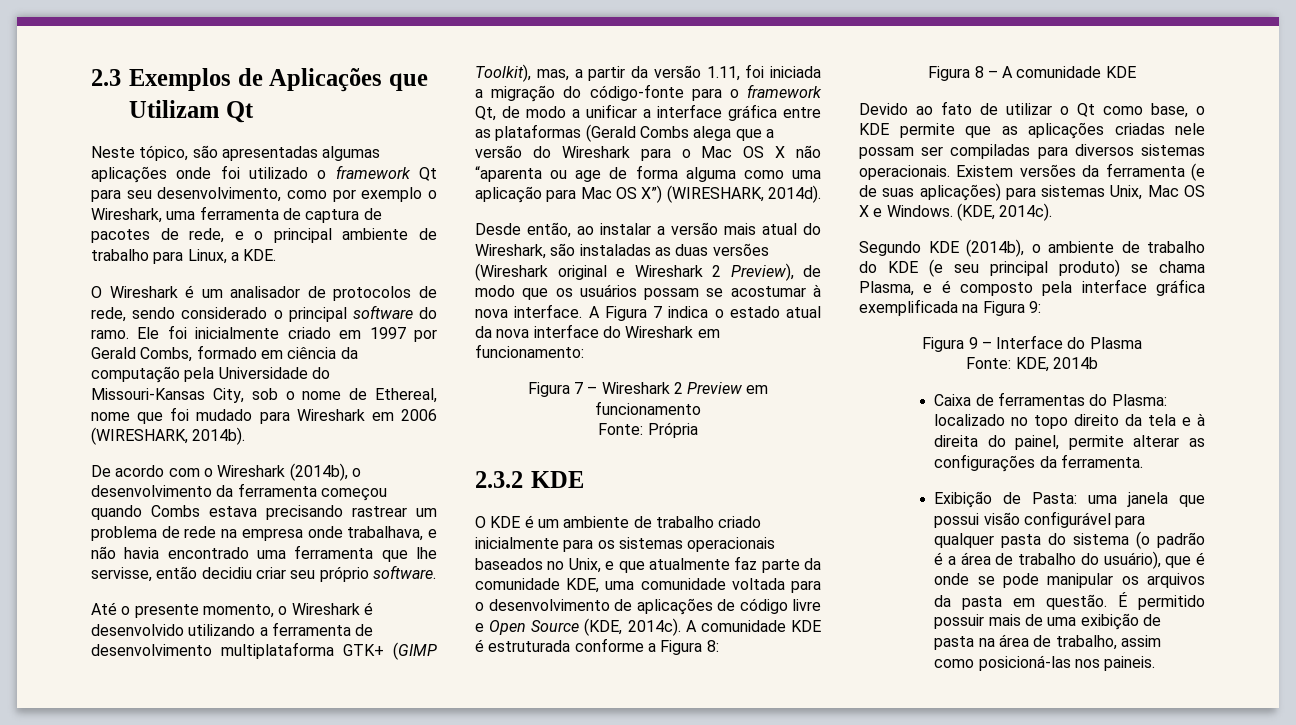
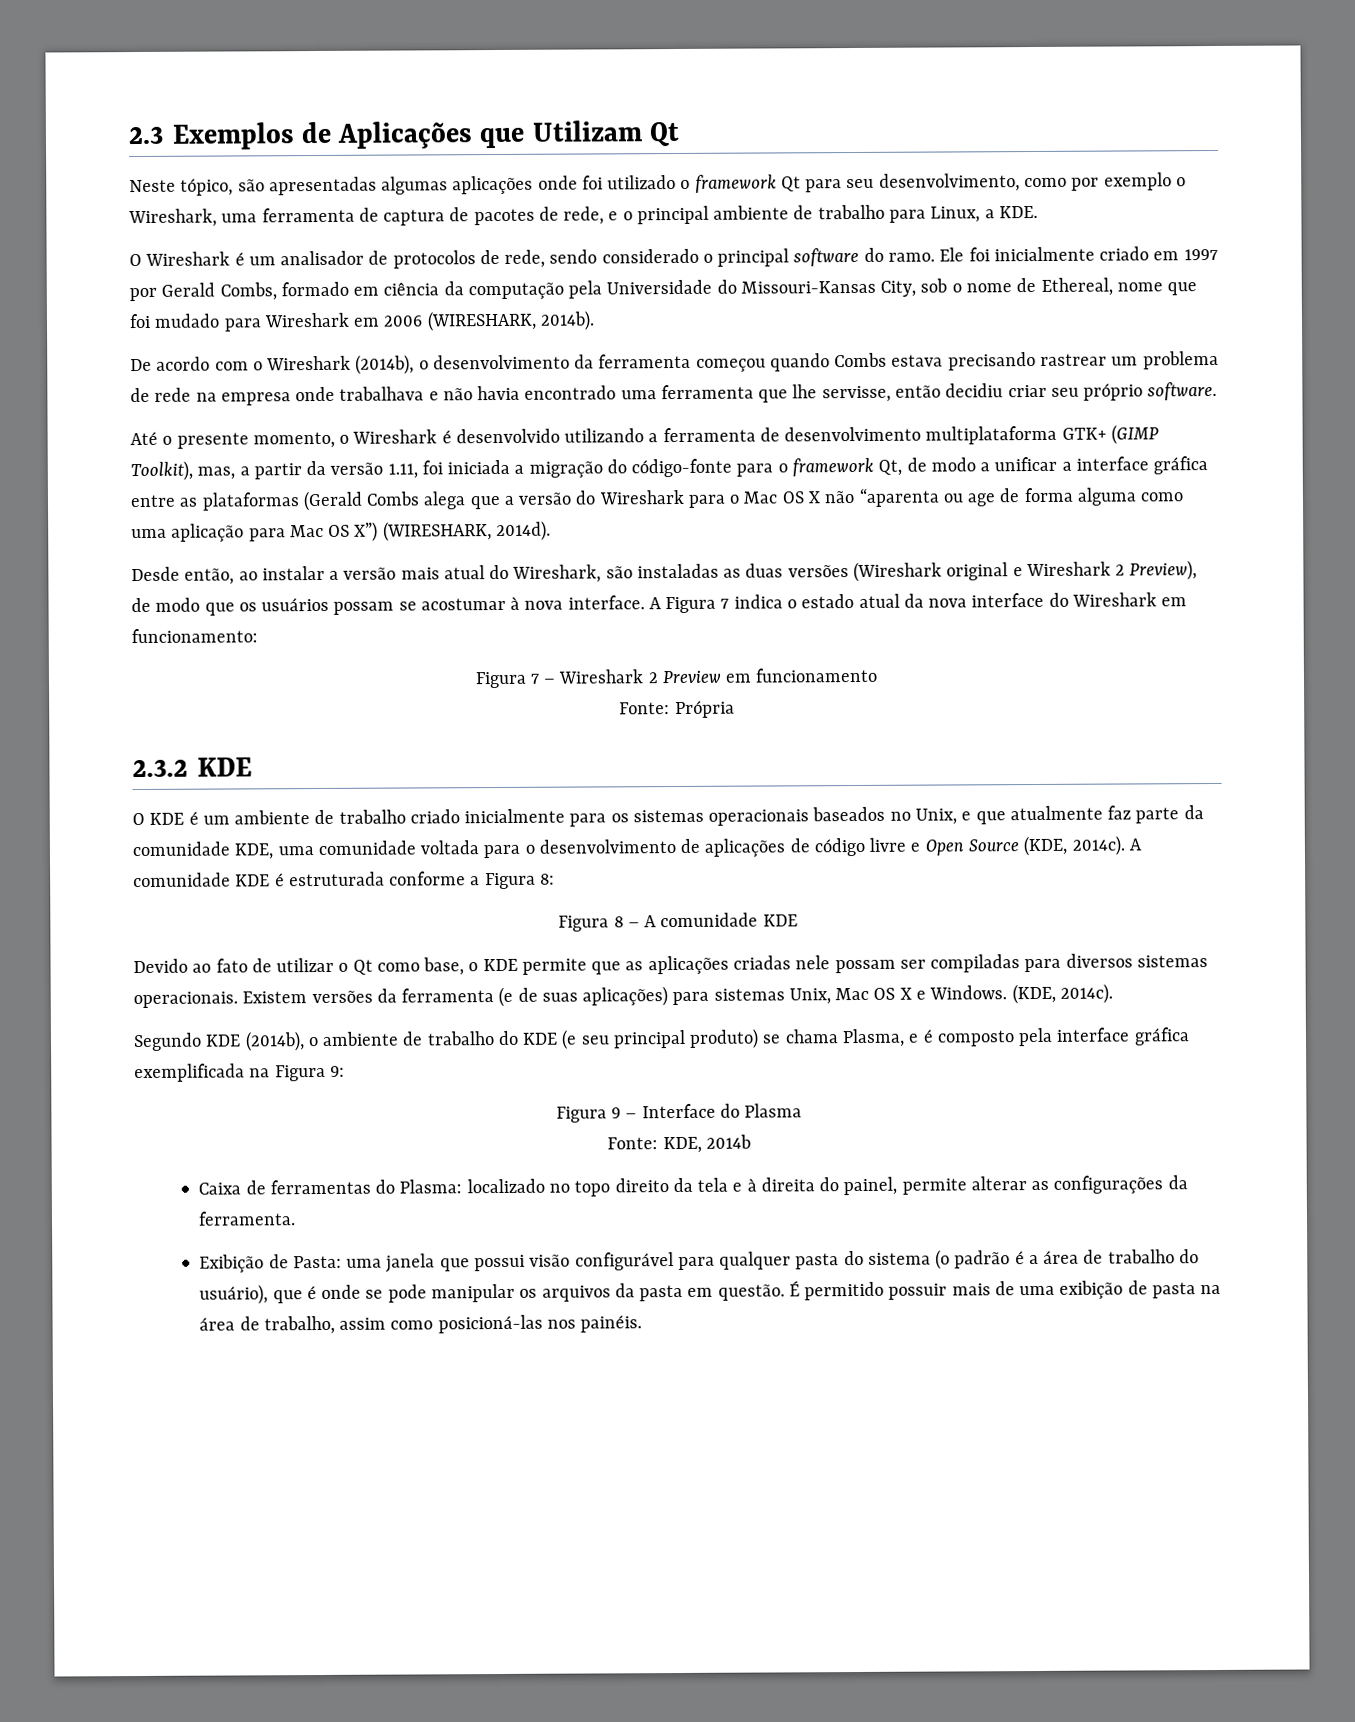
- De acordo com o Wireshark (2014b), o desenvolvimento da ferramenta começou quando Combs estava precisando rastrear um problema de rede na empresa onde trabalhava, e não havia encontrado uma ferramenta que lhe servisse, então decidiu criar seu próprio software.
+ De acordo com o Wireshark (2014b), o desenvolvimento da ferramenta começou quando Combs estava precisando rastrear um problema de rede na empresa onde trabalhava e não havia encontrado uma ferramenta que lhe servisse, então decidiu criar seu próprio software.
- É permitido possuir mais de uma exibição de pasta na área de trabalho, assim como posicioná-las nos paineis.
+ É permitido possuir mais de uma exibição de pasta na área de trabalho, assim como posicioná-las nos painéis.

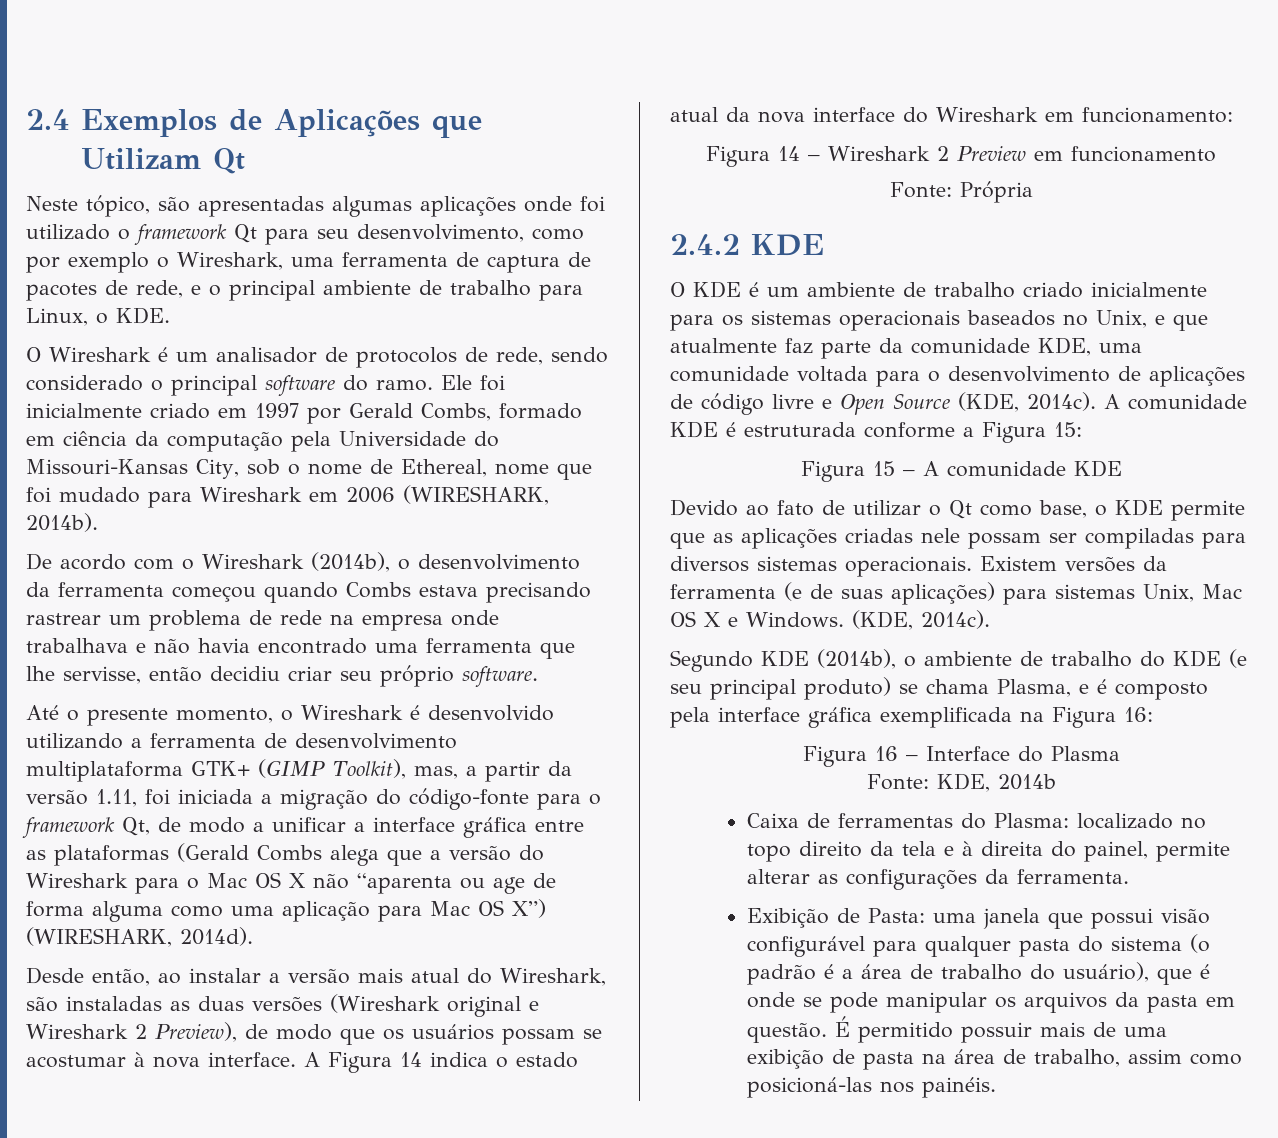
- 2.3 Exemplos de Aplicações que Utilizam Qt
+ 2.4 Exemplos de Aplicações que Utilizam Qt
- Neste tópico, são apresentadas algumas aplicações onde foi utilizado o framework Qt para seu desenvolvimento, como por exemplo o Wireshark, uma ferramenta de captura de pacotes de rede, e o principal ambiente de trabalho para Linux, a KDE.
+ Neste tópico, são apresentadas algumas aplicações onde foi utilizado o framework Qt para seu desenvolvimento, como por exemplo o Wireshark, uma ferramenta de captura de pacotes de rede, e o principal ambiente de trabalho para Linux, o KDE.
- A Figura 7 indica o estado atual da nova interface do Wireshark em funcionamento:
+ A Figura 14 indica o estado atual da nova interface do Wireshark em funcionamento:
- Figura 7 – Wireshark 2 Preview em funcionamento
+ Figura 14 – Wireshark 2 Preview em funcionamento
- 2.3.2 KDE
+ 2.4.2 KDE
- A comunidade KDE é estruturada conforme a Figura 8:
- Figura 8 – A comunidade KDE
+ A comunidade KDE é estruturada conforme a Figura 15:
+ Figura 15 – A comunidade KDE
- Segundo KDE (2014b), o ambiente de trabalho do KDE (e seu principal produto) se chama Plasma, e é composto pela interface gráfica exemplificada na Figura 9:
- Figura 9 – Interface do Plasma
+ Segundo KDE (2014b), o ambiente de trabalho do KDE (e seu principal produto) se chama Plasma, e é composto pela interface gráfica exemplificada na Figura 16:
+ Figura 16 – Interface do Plasma

